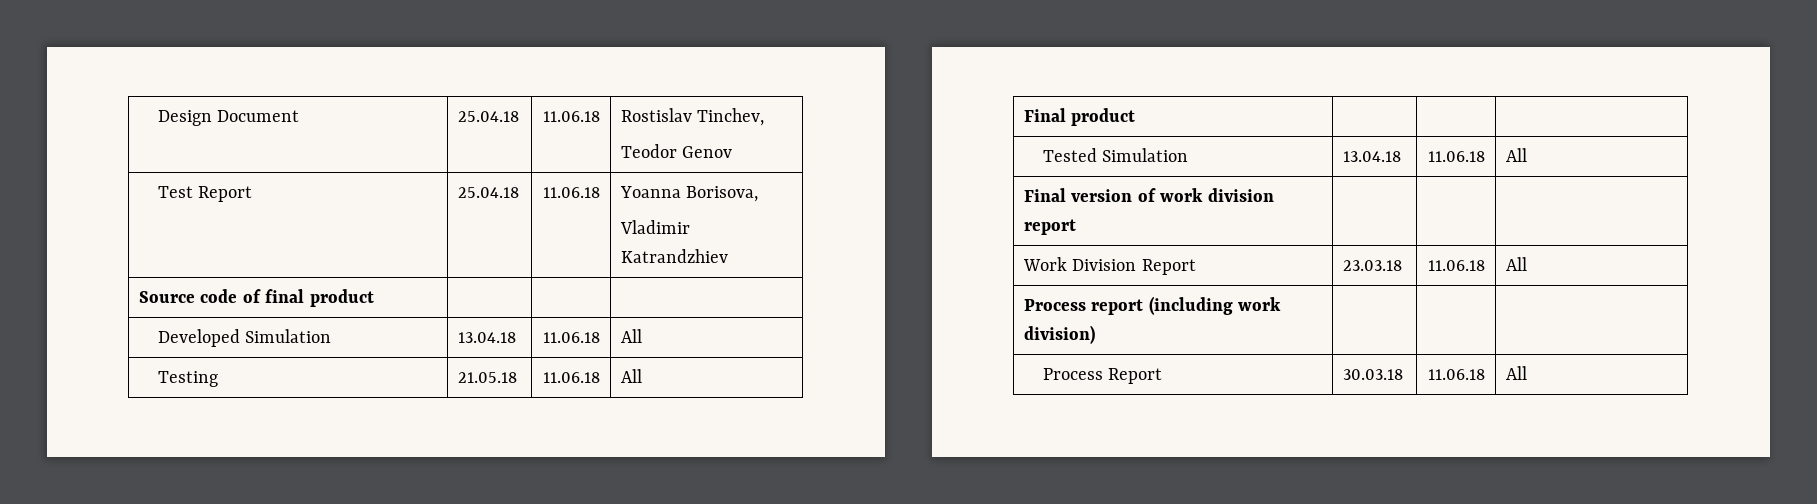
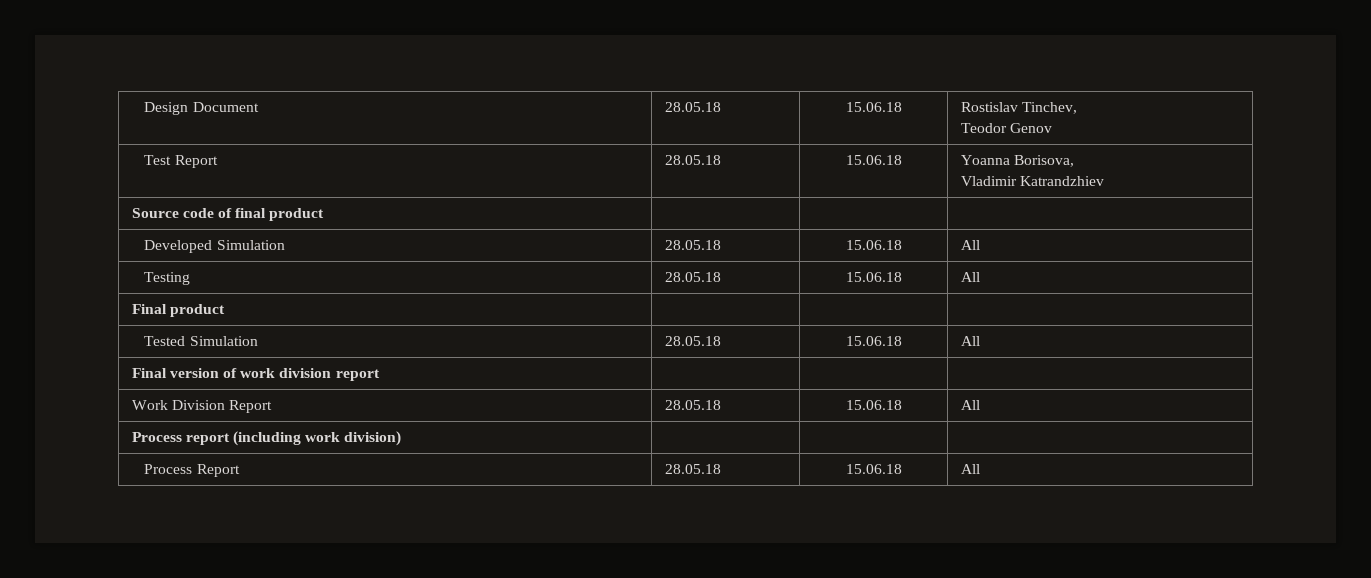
- Design Document | 25.04.18 | 11.06.18 | Rostislav Tinchev,
+ Design Document | 28.05.18 | 15.06.18 | Rostislav Tinchev,
- Test Report | 25.04.18 | 11.06.18 | Yoanna Borisova,
+ Test Report | 28.05.18 | 15.06.18 | Yoanna Borisova,
- Developed Simulation | 13.04.18 | 11.06.18 | All
+ Developed Simulation | 28.05.18 | 15.06.18 | All
- Testing | 21.05.18 | 11.06.18 | All
+ Testing | 28.05.18 | 15.06.18 | All
- Tested Simulation | 13.04.18 | 11.06.18 | All
+ Tested Simulation | 28.05.18 | 15.06.18 | All
- Work Division Report | 23.03.18 | 11.06.18 | All
+ Work Division Report | 28.05.18 | 15.06.18 | All
- Process Report | 30.03.18 | 11.06.18 | All
+ Process Report | 28.05.18 | 15.06.18 | All

